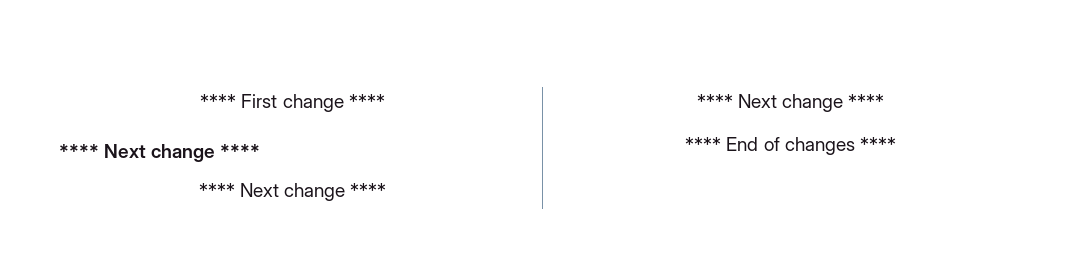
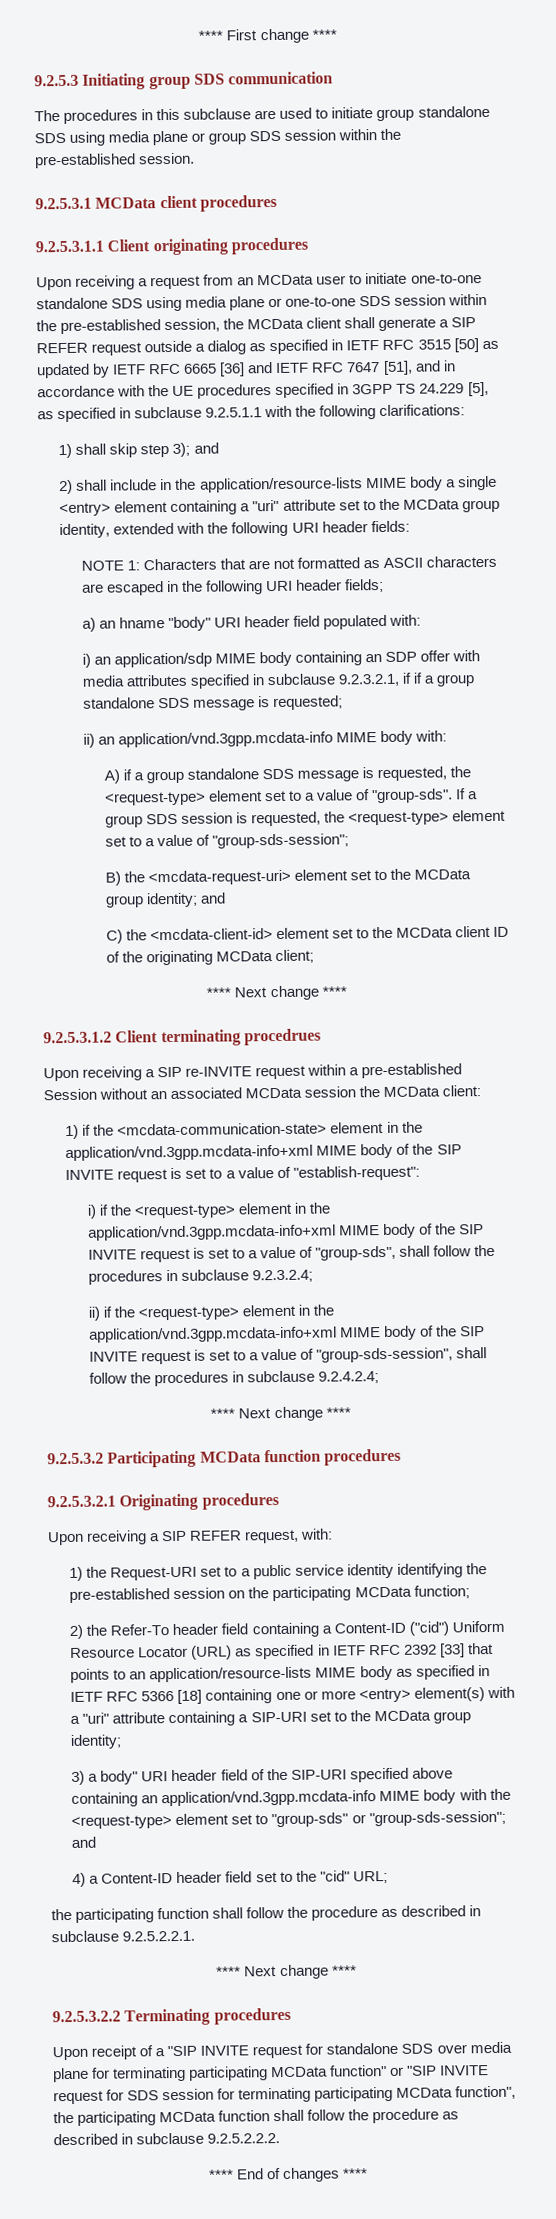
  **** First change ****
+ 9.2.5.3 Initiating group SDS communication
+ The procedures in this subclause are used to initiate group standalone SDS using media plane or group SDS session within the pre-established session.
+ 9.2.5.3.1 MCData client procedures
+ 9.2.5.3.1.1 Client originating procedures
+ Upon receiving a request from an MCData user to initiate one-to-one standalone SDS using media plane or one-to-one SDS session within the pre-established session, the MCData client shall generate a SIP REFER request outside a dialog as specified in IETF RFC 3515 [50] as updated by IETF RFC 6665 [36] and IETF RFC 7647 [51], and in accordance with the UE procedures specified in 3GPP TS 24.229 [5], as specified in subclause 9.2.5.1.1 with the following clarifications:
+ 1) shall skip step 3); and
+ 2) shall include in the application/resource-lists MIME body a single <entry> element containing a "uri" attribute set to the MCData group identity, extended with the following URI header fields:
+ NOTE 1: Characters that are not formatted as ASCII characters are escaped in the following URI header fields;
+ a) an hname "body" URI header field populated with:
+ i) an application/sdp MIME body containing an SDP offer with media attributes specified in subclause 9.2.3.2.1, if if a group standalone SDS message is requested;
+ ii) an application/vnd.3gpp.mcdata-info MIME body with:
+ A) if a group standalone SDS message is requested, the <request-type> element set to a value of "group-sds". If a group SDS session is requested, the <request-type> element set to a value of "group-sds-session";
+ B) the <mcdata-request-uri> element set to the MCData group identity; and
+ C) the <mcdata-client-id> element set to the MCData client ID of the originating MCData client;
  **** Next change ****
+ 9.2.5.3.1.2 Client terminating procedrues
+ Upon receiving a SIP re-INVITE request within a pre-established Session without an associated MCData session the MCData client:
+ 1) if the <mcdata-communication-state> element in the application/vnd.3gpp.mcdata-info+xml MIME body of the SIP INVITE request is set to a value of "establish-request":
+ i) if the <request-type> element in the application/vnd.3gpp.mcdata-info+xml MIME body of the SIP INVITE request is set to a value of "group-sds", shall follow the procedures in subclause 9.2.3.2.4;
+ ii) if the <request-type> element in the application/vnd.3gpp.mcdata-info+xml MIME body of the SIP INVITE request is set to a value of "group-sds-session", shall follow the procedures in subclause 9.2.4.2.4;
  **** Next change ****
+ 9.2.5.3.2 Participating MCData function procedures
+ 9.2.5.3.2.1 Originating procedures
+ Upon receiving a SIP REFER request, with:
+ 1) the Request-URI set to a public service identity identifying the pre-established session on the participating MCData function;
+ 2) the Refer-To header field containing a Content-ID ("cid") Uniform Resource Locator (URL) as specified in IETF RFC 2392 [33] that points to an application/resource-lists MIME body as specified in IETF RFC 5366 [18] containing one or more <entry> element(s) with a "uri" attribute containing a SIP-URI set to the MCData group identity;
+ 3) a body" URI header field of the SIP-URI specified above containing an application/vnd.3gpp.mcdata-info MIME body with the <request-type> element set to "group-sds" or "group-sds-session"; and
+ 4) a Content-ID header field set to the "cid" URL;
+ the participating function shall follow the procedure as described in subclause 9.2.5.2.2.1.
  **** Next change ****
+ 9.2.5.3.2.2 Terminating procedures
+ Upon receipt of a "SIP INVITE request for standalone SDS over media plane for terminating participating MCData function" or "SIP INVITE request for SDS session for terminating participating MCData function", the participating MCData function shall follow the procedure as described in subclause 9.2.5.2.2.2.

